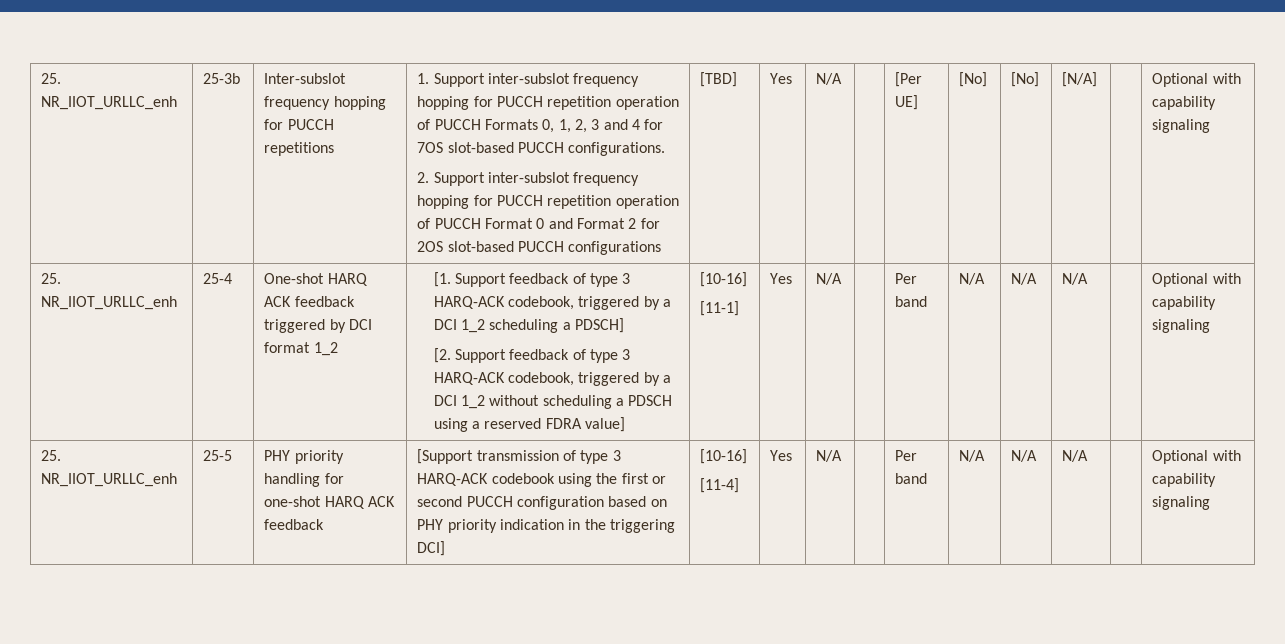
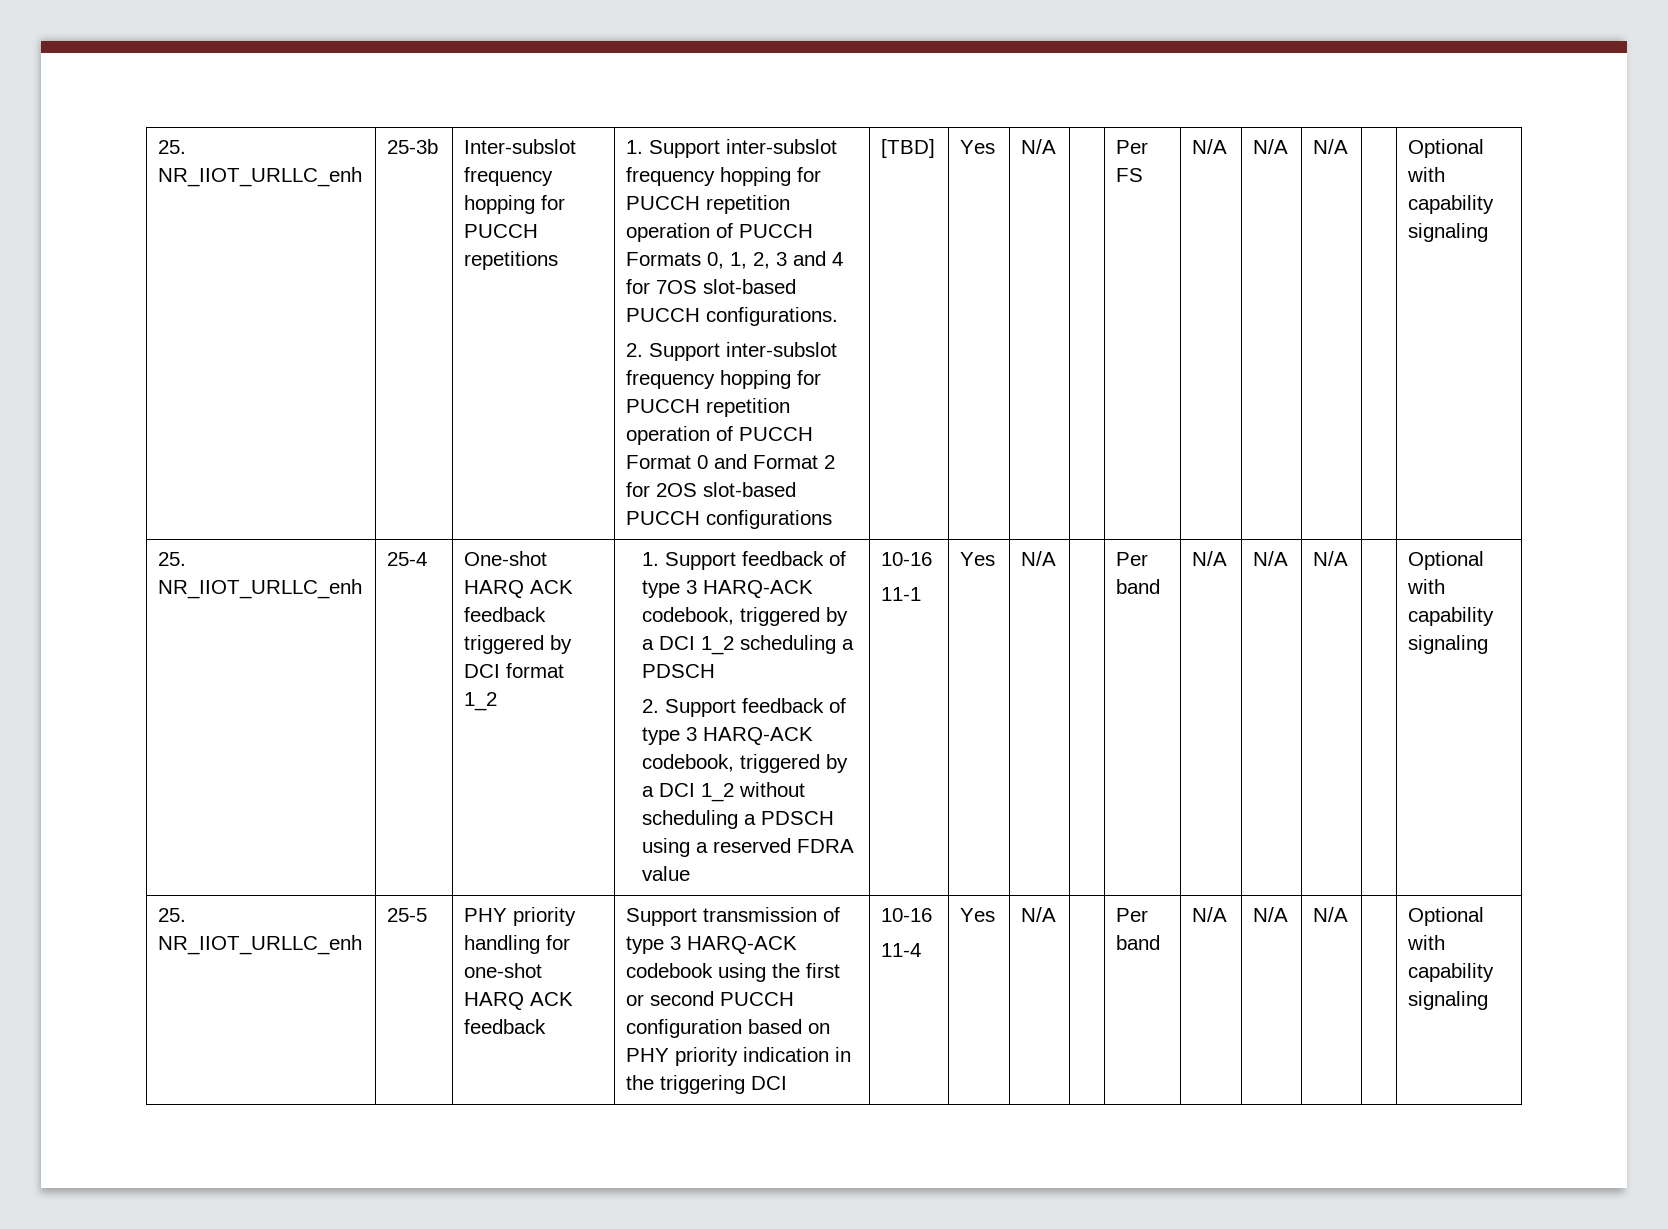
- [Per UE] | [No] | [No] | [N/A]
+ Per FS | N/A | N/A | N/A
- [1. Support feedback of type 3 HARQ-ACK codebook, triggered by a DCI 1_2 scheduling a PDSCH]
- [2. Support feedback of type 3 HARQ-ACK codebook, triggered by a DCI 1_2 without scheduling a PDSCH using a reserved FDRA value] | [10-16]
- [11-1]
+ 1. Support feedback of type 3 HARQ-ACK codebook, triggered by a DCI 1_2 scheduling a PDSCH
+ 2. Support feedback of type 3 HARQ-ACK codebook, triggered by a DCI 1_2 without scheduling a PDSCH using a reserved FDRA value | 10-16
+ 11-1
- [Support transmission of type 3 HARQ-ACK codebook using the first or second PUCCH configuration based on PHY priority indication in the triggering DCI] | [10-16]
- [11-4]
+ Support transmission of type 3 HARQ-ACK codebook using the first or second PUCCH configuration based on PHY priority indication in the triggering DCI | 10-16
+ 11-4

